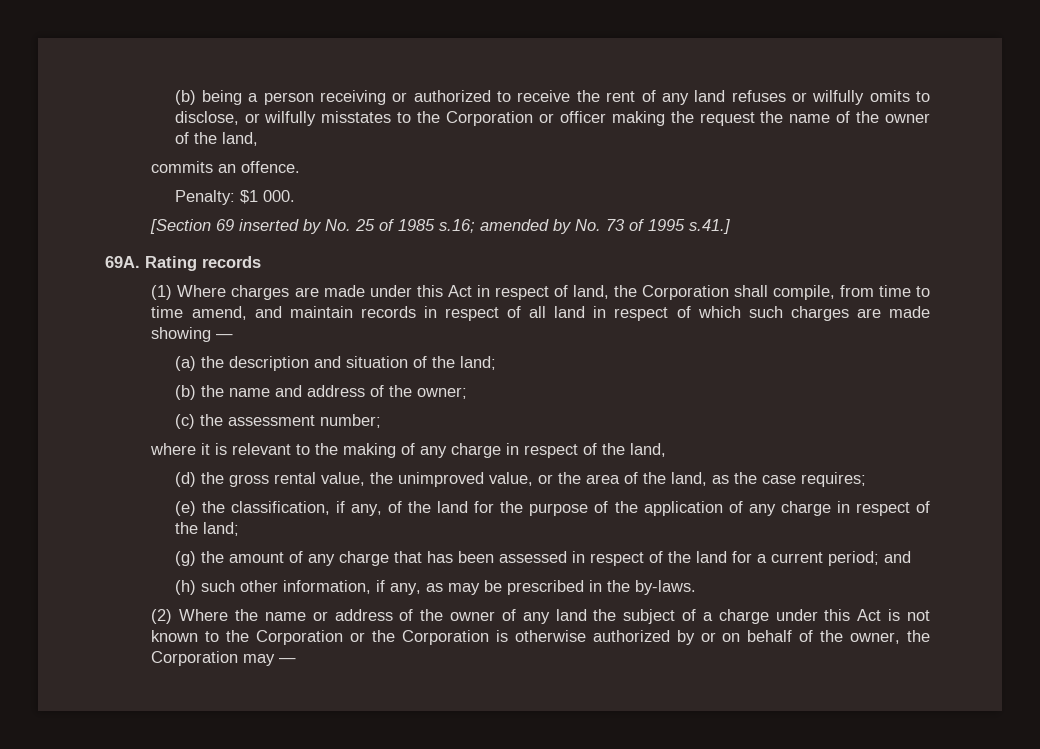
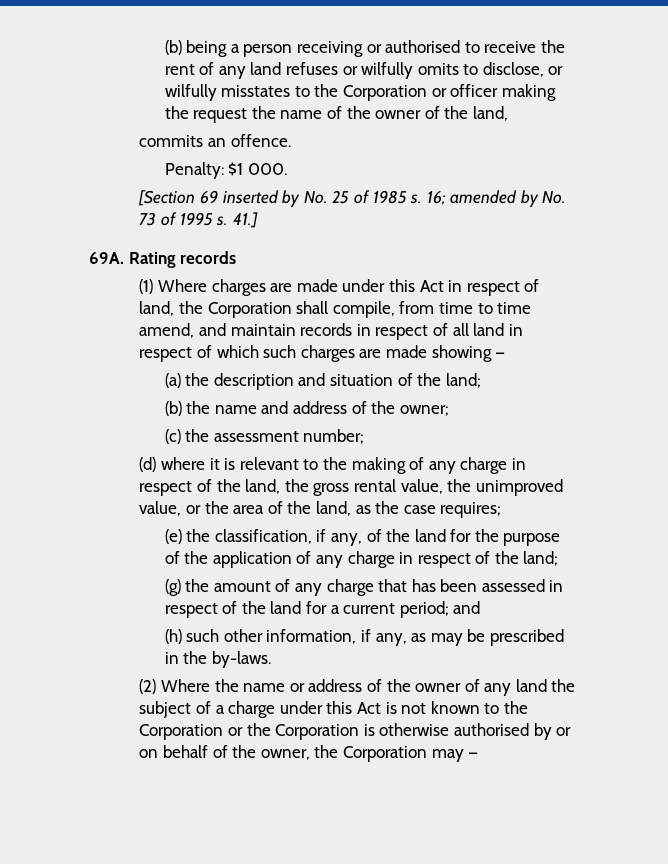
- (b) being a person receiving or authorized to receive the rent of any land refuses or wilfully omits to disclose, or wilfully misstates to the Corporation or officer making the request the name of the owner of the land,
+ (b) being a person receiving or authorised to receive the rent of any land refuses or wilfully omits to disclose, or wilfully misstates to the Corporation or officer making the request the name of the owner of the land,
- [Section 69 inserted by No. 25 of 1985 s.16; amended by No. 73 of 1995 s.41.]
+ [Section 69 inserted by No. 25 of 1985 s. 16; amended by No. 73 of 1995 s. 41.]
- where it is relevant to the making of any charge in respect of the land,
- (d) the gross rental value, the unimproved value, or the area of the land, as the case requires;
+ (d) where it is relevant to the making of any charge in respect of the land, the gross rental value, the unimproved value, or the area of the land, as the case requires;
- (2) Where the name or address of the owner of any land the subject of a charge under this Act is not known to the Corporation or the Corporation is otherwise authorized by or on behalf of the owner, the Corporation may —
+ (2) Where the name or address of the owner of any land the subject of a charge under this Act is not known to the Corporation or the Corporation is otherwise authorised by or on behalf of the owner, the Corporation may —

